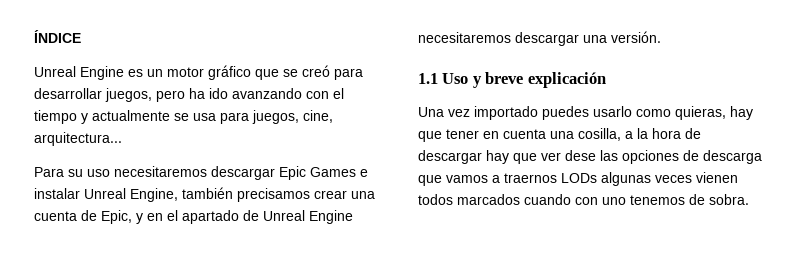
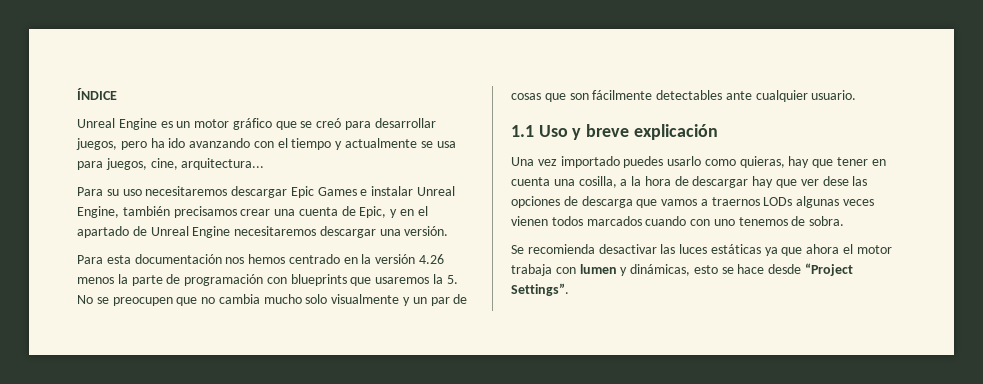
+ Para esta documentación nos hemos centrado en la versión 4.26 menos la parte de programación con blueprints que usaremos la 5. No se preocupen que no cambia mucho solo visualmente y un par de cosas que son fácilmente detectables ante cualquier usuario.
+ Se recomienda desactivar las luces estáticas ya que ahora el motor trabaja con lumen y dinámicas, esto se hace desde “Project Settings”.

